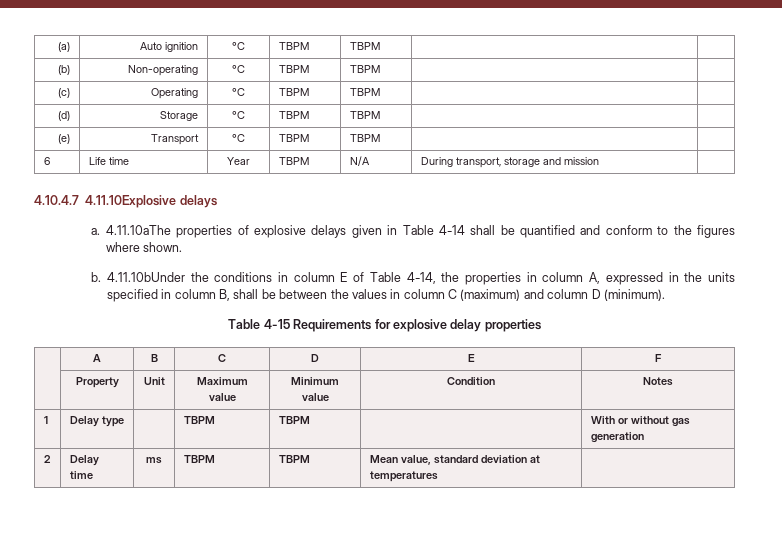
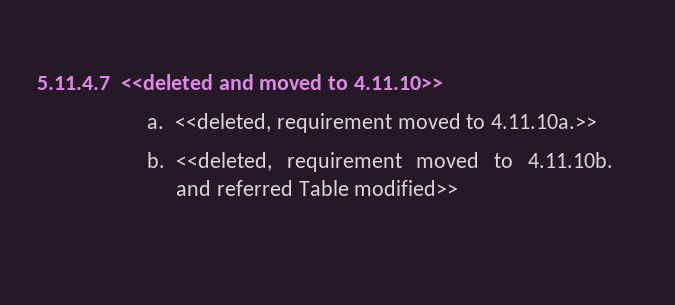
- (a) | Auto ignition | °C | TBPM | TBPM | |
- (b) | Non-operating | °C | TBPM | TBPM | |
- (c) | Operating | °C | TBPM | TBPM | |
- (d) | Storage | °C | TBPM | TBPM | |
- (e) | Transport | °C | TBPM | TBPM | |
- 6 | Life time | Year | TBPM | N/A | During transport, storage and mission |
- 4.10.4.7 4.11.10Explosive delays
- a. 4.11.10aThe properties of explosive delays given in Table 4-14 shall be quantified and conform to the figures where shown.
- b. 4.11.10bUnder the conditions in column E of Table 4-14, the properties in column A, expressed in the units specified in column B, shall be between the values in column C (maximum) and column D (minimum).
- Table 4-15 Requirements for explosive delay properties
- | A | B | C | D | E | F
- | Property | Unit | Maximum value | Minimum value | Condition | Notes
- 1 | Delay type | | TBPM | TBPM | | With or without gas generation
- 2 | Delay time | ms | TBPM | TBPM | Mean value, standard deviation at temperatures |
+ 5.11.4.7 <<deleted and moved to 4.11.10>>
+ a. <<deleted, requirement moved to 4.11.10a.>>
+ b. <<deleted, requirement moved to 4.11.10b. and referred Table modified>>

